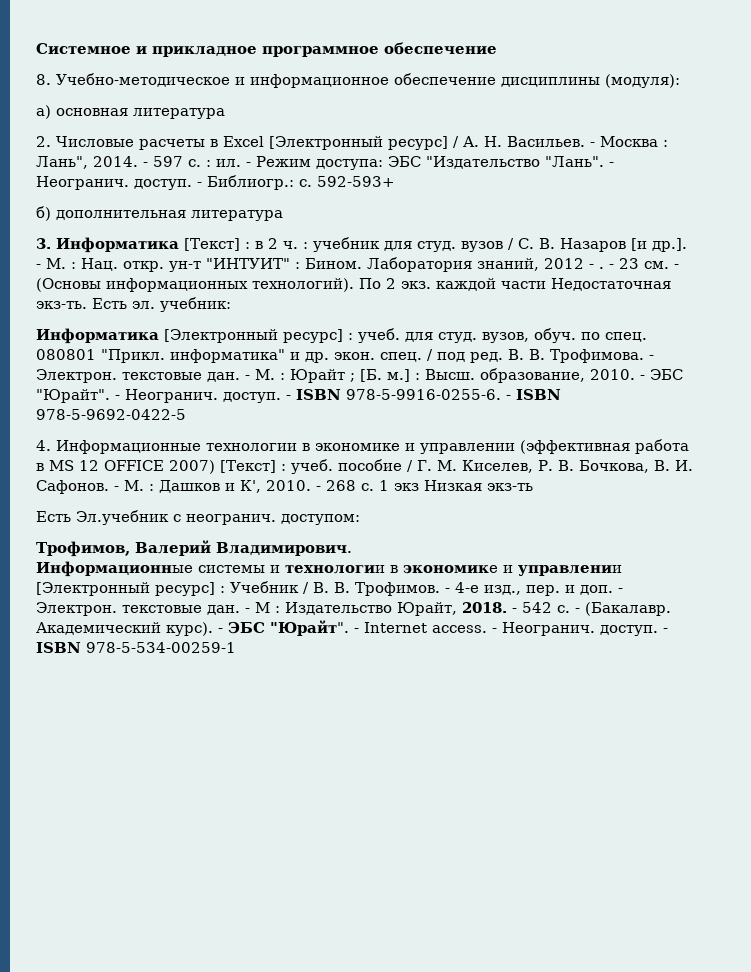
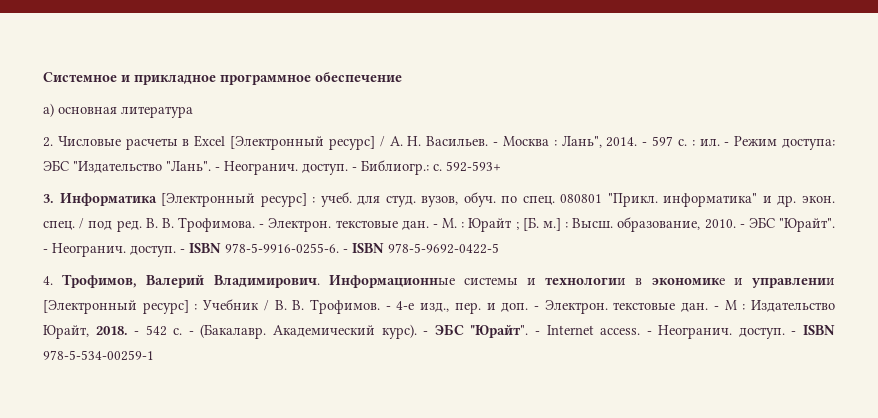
- 8. Учебно-методическое и информационное обеспечение дисциплины (модуля):
- б) дополнительная литература
- 3. Информатика [Текст] : в 2 ч. : учебник для студ. вузов / С. В. Назаров [и др.]. - М. : Нац. откр. ун-т "ИНТУИТ" : Бином. Лаборатория знаний, 2012 - . - 23 см. - (Основы информационных технологий). По 2 экз. каждой части Недостаточная экз-ть. Есть эл. учебник:
- Информатика [Электронный ресурс] : учеб. для студ. вузов, обуч. по спец.
+ 3. Информатика [Электронный ресурс] : учеб. для студ. вузов, обуч. по спец.
- 4. Информационные технологии в экономике и управлении (эффективная работа в MS 12 OFFICE 2007) [Текст] : учеб. пособие / Г. М. Киселев, Р. В. Бочкова, В. И. Сафонов. - М. : Дашков и К', 2010. - 268 с. 1 экз Низкая экз-ть
- Есть Эл.учебник с неогранич. доступом:
- Трофимов, Валерий Владимирович.
- Информационные системы и технологии в экономике и управлении [Электронный ресурс] : Учебник / В. В. Трофимов.
+ 4. Трофимов, Валерий Владимирович. Информационные системы и технологии в экономике и управлении [Электронный ресурс] : Учебник / В. В. Трофимов.

